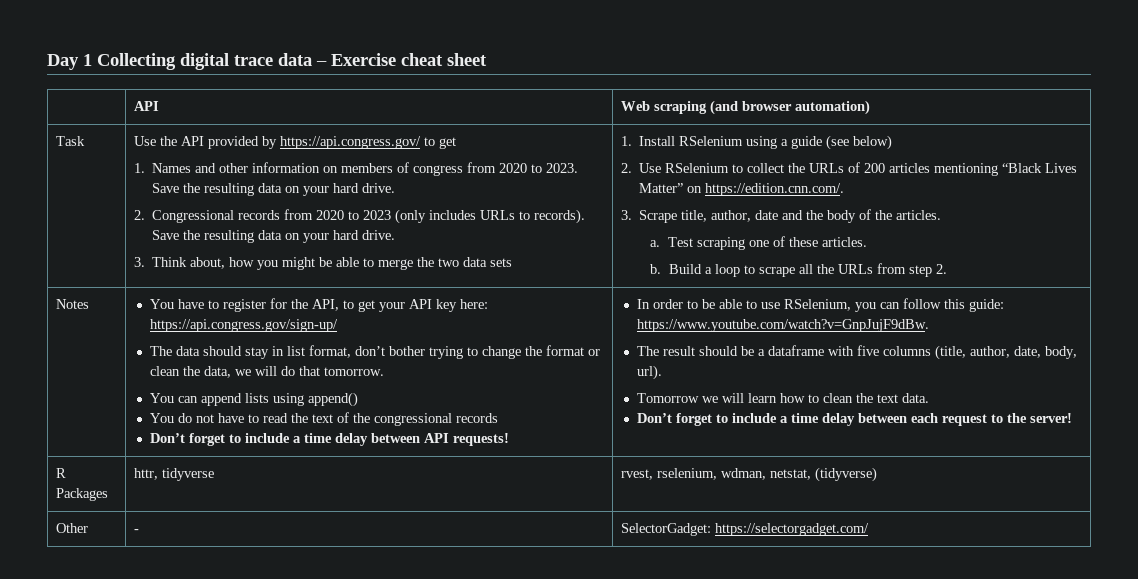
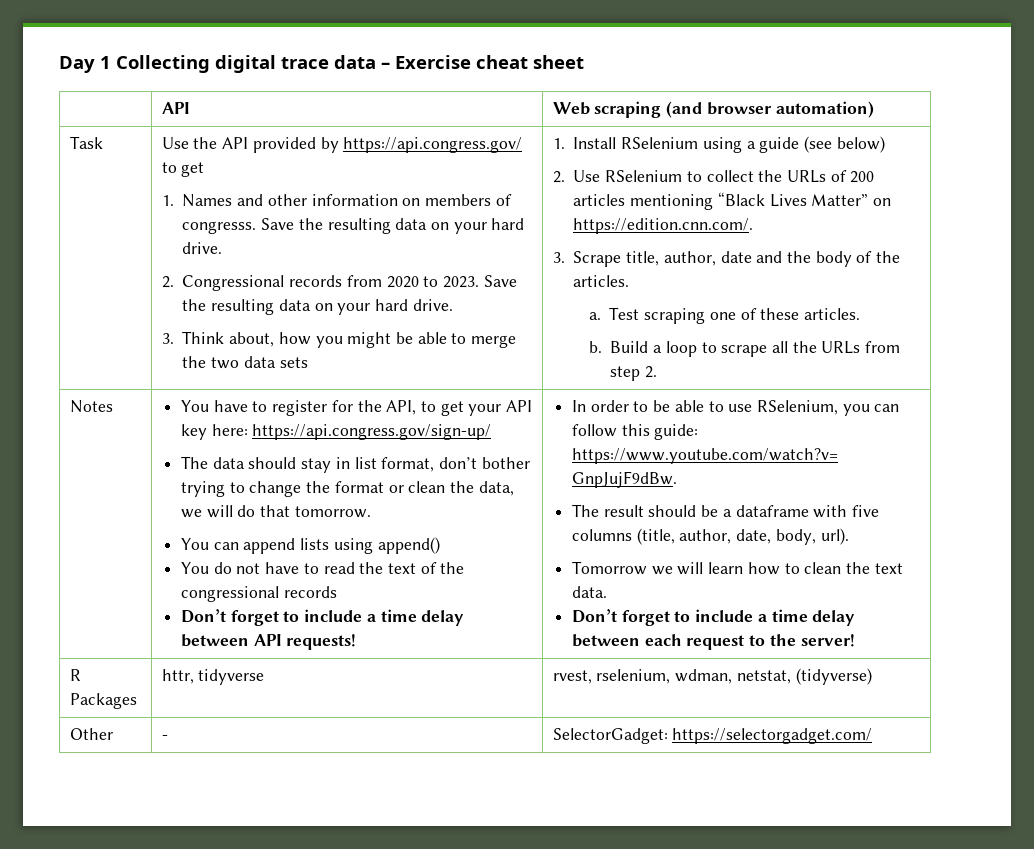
- 1. Names and other information on members of congress from 2020 to 2023.
+ 1. Names and other information on members of congresss.
- 2. Congressional records from 2020 to 2023 (only includes URLs to records).
+ 2. Congressional records from 2020 to 2023.

